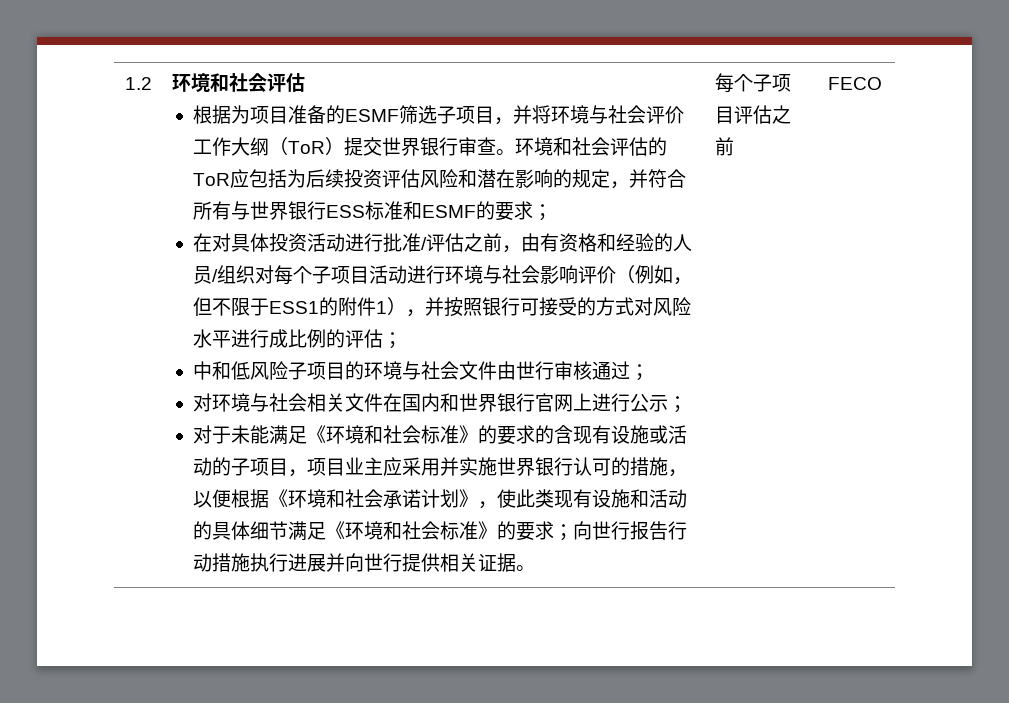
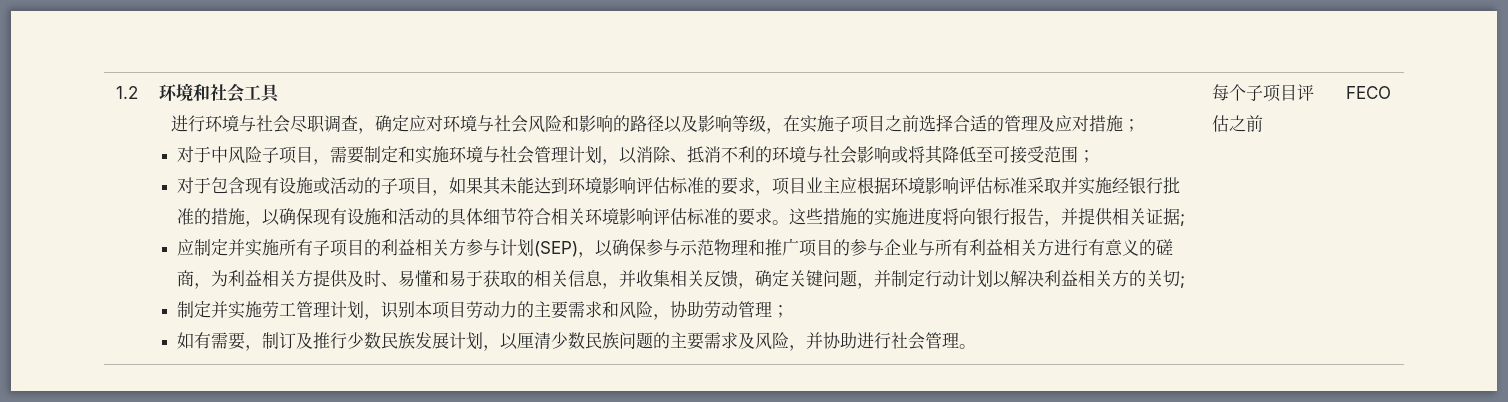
- 1.2 | 环境和社会评估
- 根据为项目准备的ESMF筛选子项目，并将环境与社会评价工作大纲（ToR）提交世界银行审查。环境和社会评估的ToR应包括为后续投资评估风险和潜在影响的规定，并符合所有与世界银行ESS标准和ESMF的要求；
- 在对具体投资活动进行批准/评估之前，由有资格和经验的人员/组织对每个子项目活动进行环境与社会影响评价（例如，但不限于ESS1的附件1），并按照银行可接受的方式对风险水平进行成比例的评估；
- 中和低风险子项目的环境与社会文件由世行审核通过；
- 对环境与社会相关文件在国内和世界银行官网上进行公示；
- 对于未能满足《环境和社会标准》的要求的含现有设施或活动的子项目，项目业主应采用并实施世界银行认可的措施，以便根据《环境和社会承诺计划》，使此类现有设施和活动的具体细节满足《环境和社会标准》的要求；向世行报告行动措施执行进展并向世行提供相关证据。
+ 1.2 | 环境和社会工具
+ 进行环境与社会尽职调查，确定应对环境与社会风险和影响的路径以及影响等级，在实施子项目之前选择合适的管理及应对措施；
+ 对于中风险子项目，需要制定和实施环境与社会管理计划，以消除、抵消不利的环境与社会影响或将其降低至可接受范围；
+ 对于包含现有设施或活动的子项目，如果其未能达到环境影响评估标准的要求，项目业主应根据环境影响评估标准采取并实施经银行批准的措施，以确保现有设施和活动的具体细节符合相关环境影响评估标准的要求。这些措施的实施进度将向银行报告，并提供相关证据;
+ 应制定并实施所有子项目的利益相关方参与计划(SEP)，以确保参与示范物理和推广项目的参与企业与所有利益相关方进行有意义的磋商，为利益相关方提供及时、易懂和易于获取的相关信息，并收集相关反馈，确定关键问题，并制定行动计划以解决利益相关方的关切;
+ 制定并实施劳工管理计划，识别本项目劳动力的主要需求和风险，协助劳动管理；
+ 如有需要，制订及推行少数民族发展计划，以厘清少数民族问题的主要需求及风险，并协助进行社会管理。

